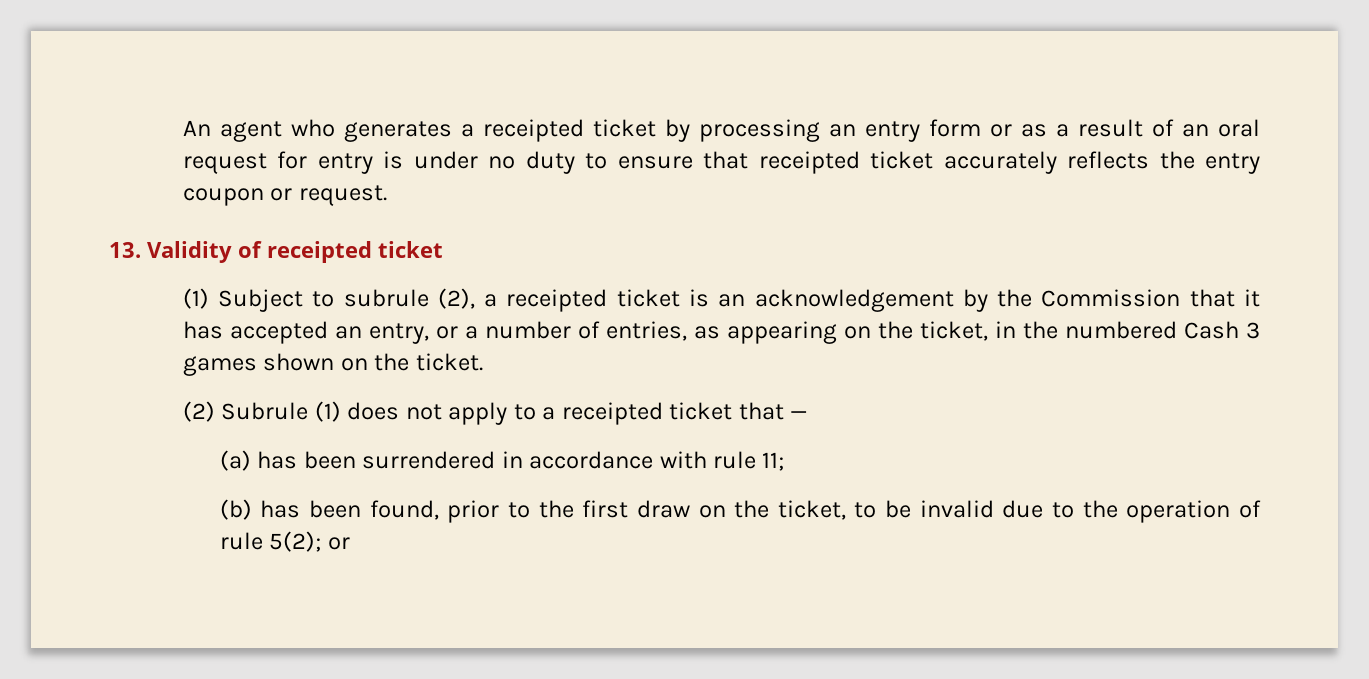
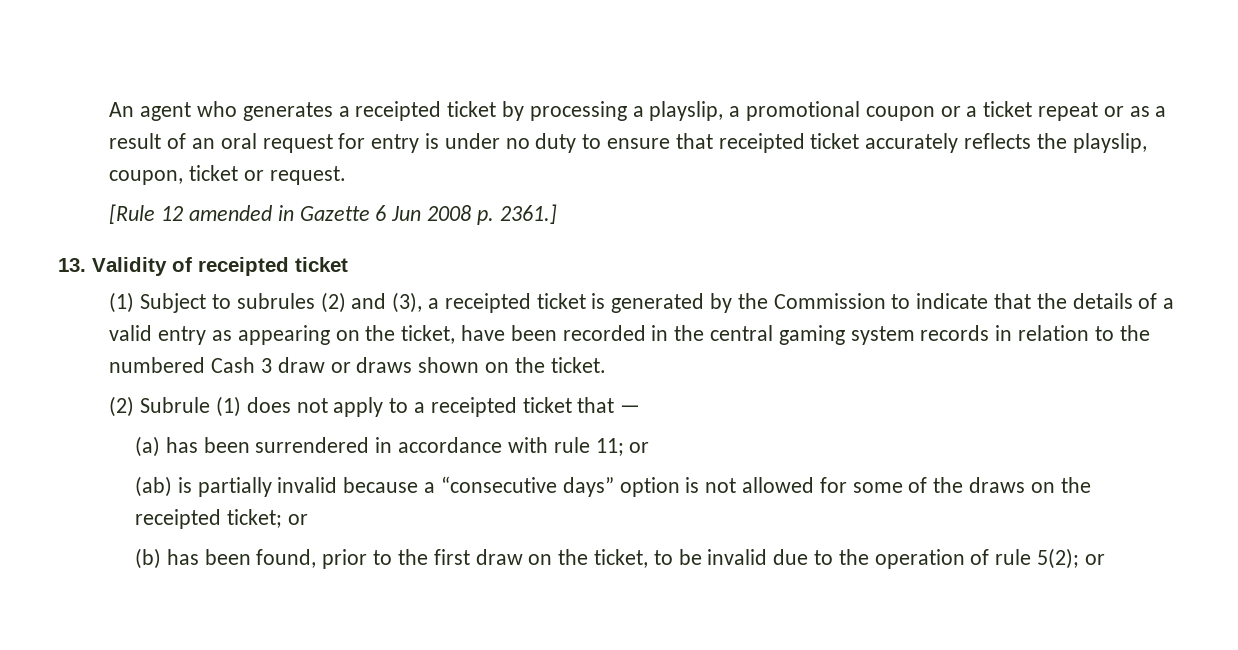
- An agent who generates a receipted ticket by processing an entry form or as a result of an oral request for entry is under no duty to ensure that receipted ticket accurately reflects the entry coupon or request.
+ An agent who generates a receipted ticket by processing a playslip, a promotional coupon or a ticket repeat or as a result of an oral request for entry is under no duty to ensure that receipted ticket accurately reflects the playslip, coupon, ticket or request.
+ [Rule 12 amended in Gazette 6 Jun 2008 p. 2361.]
- (1) Subject to subrule (2), a receipted ticket is an acknowledgement by the Commission that it has accepted an entry, or a number of entries, as appearing on the ticket, in the numbered Cash 3 games shown on the ticket.
+ (1) Subject to subrules (2) and (3), a receipted ticket is generated by the Commission to indicate that the details of a valid entry as appearing on the ticket, have been recorded in the central gaming system records in relation to the numbered Cash 3 draw or draws shown on the ticket.
- (a) has been surrendered in accordance with rule 11;
+ (a) has been surrendered in accordance with rule 11; or
+ (ab) is partially invalid because a “consecutive days” option is not allowed for some of the draws on the receipted ticket; or

